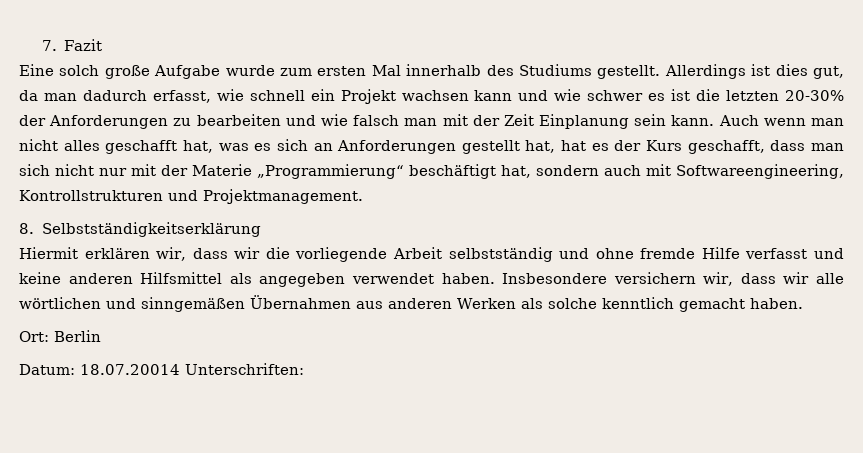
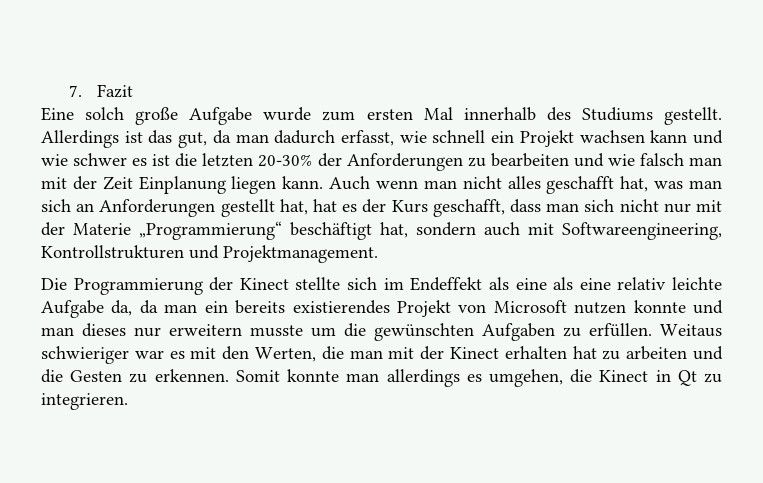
- Allerdings ist dies gut, da man dadurch erfasst, wie schnell ein Projekt wachsen kann und wie schwer es ist die letzten 20-30% der Anforderungen zu bearbeiten und wie falsch man mit der Zeit Einplanung sein kann.
+ Allerdings ist das gut, da man dadurch erfasst, wie schnell ein Projekt wachsen kann und wie schwer es ist die letzten 20-30% der Anforderungen zu bearbeiten und wie falsch man mit der Zeit Einplanung liegen kann.
- Auch wenn man nicht alles geschafft hat, was es sich an Anforderungen gestellt hat, hat es der Kurs geschafft, dass man sich nicht nur mit der Materie „Programmierung“ beschäftigt hat, sondern auch mit Softwareengineering, Kontrollstrukturen und Projektmanagement.
+ Auch wenn man nicht alles geschafft hat, was man sich an Anforderungen gestellt hat, hat es der Kurs geschafft, dass man sich nicht nur mit der Materie „Programmierung“ beschäftigt hat, sondern auch mit Softwareengineering, Kontrollstrukturen und Projektmanagement.
- 8. Selbstständigkeitserklärung
- Hiermit erklären wir, dass wir die vorliegende Arbeit selbstständig und ohne fremde Hilfe verfasst und keine anderen Hilfsmittel als angegeben verwendet haben. Insbesondere versichern wir, dass wir alle wörtlichen und sinngemäßen Übernahmen aus anderen Werken als solche kenntlich gemacht haben.
- Ort: Berlin
- Datum: 18.07.20014 Unterschriften:
+ Die Programmierung der Kinect stellte sich im Endeffekt als eine als eine relativ leichte Aufgabe da, da man ein bereits existierendes Projekt von Microsoft nutzen konnte und man dieses nur erweitern musste um die gewünschten Aufgaben zu erfüllen. Weitaus schwieriger war es mit den Werten, die man mit der Kinect erhalten hat zu arbeiten und die Gesten zu erkennen. Somit konnte man allerdings es umgehen, die Kinect in Qt zu integrieren.

